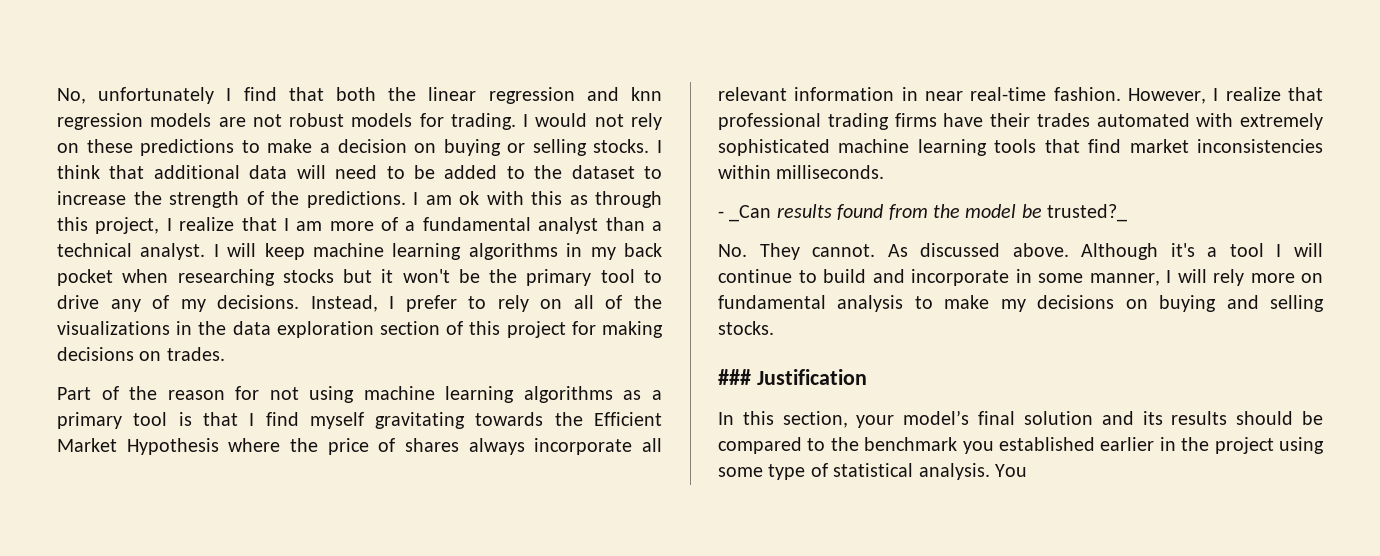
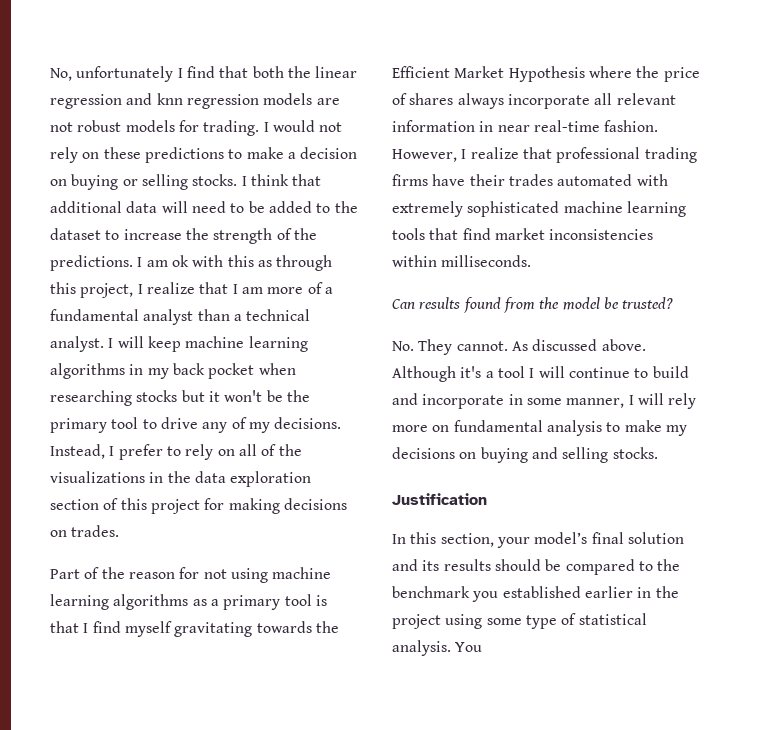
- - _Can results found from the model be trusted?_
+ Can results found from the model be trusted?
- ### Justification
+ Justification

